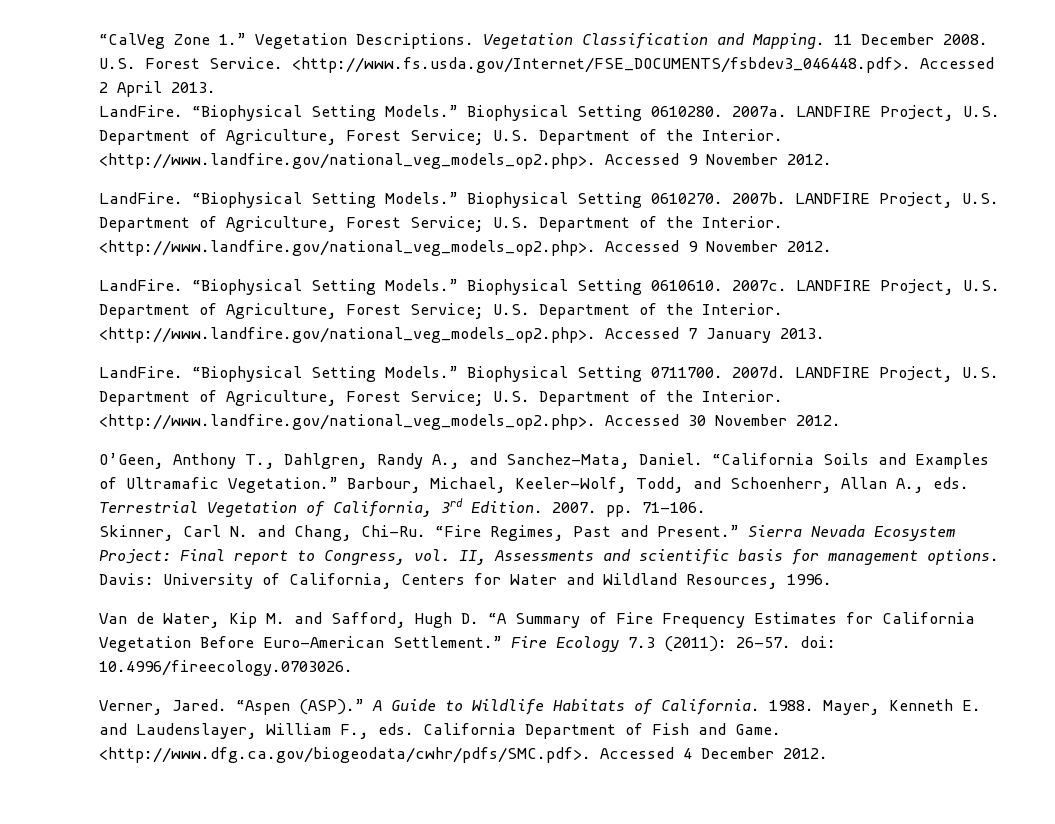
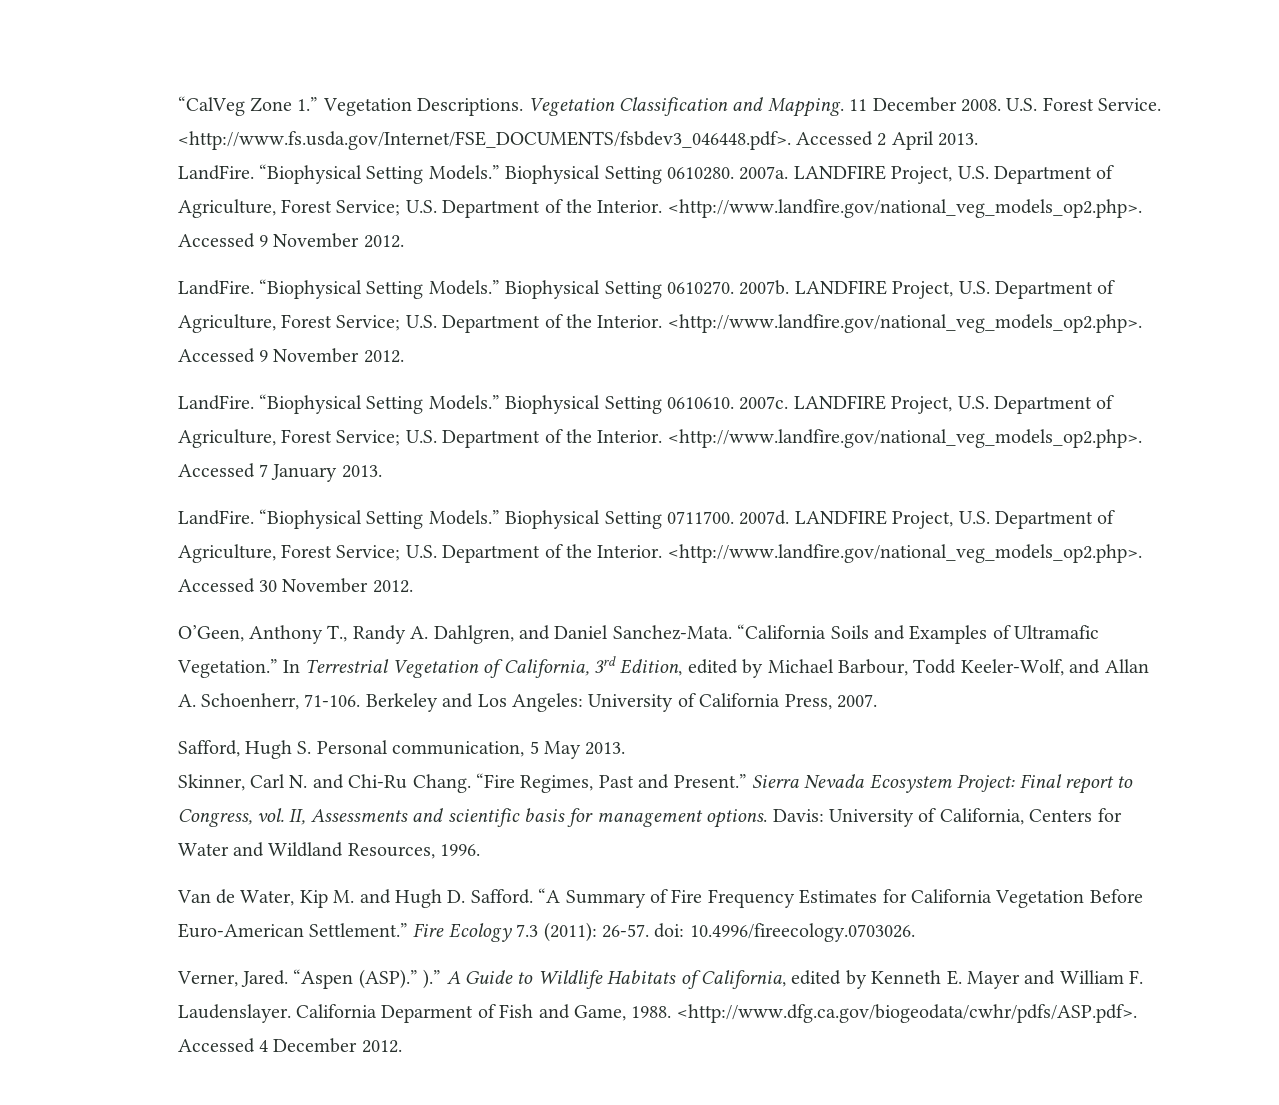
- O’Geen, Anthony T., Dahlgren, Randy A., and Sanchez-Mata, Daniel.
+ O’Geen, Anthony T., Randy A. Dahlgren, and Daniel Sanchez-Mata.
- Barbour, Michael, Keeler-Wolf, Todd, and Schoenherr, Allan A., eds. Terrestrial Vegetation of California, 3rd Edition. 2007. pp. 71-106.
+ In Terrestrial Vegetation of California, 3rd Edition, edited by Michael Barbour, Todd Keeler-Wolf, and Allan A. Schoenherr, 71-106. Berkeley and Los Angeles: University of California Press, 2007.
+ Safford, Hugh S. Personal communication, 5 May 2013.
- Skinner, Carl N. and Chang, Chi-Ru.
+ Skinner, Carl N. and Chi-Ru Chang.
- Van de Water, Kip M. and Safford, Hugh D. “A Summary of Fire Frequency Estimates for California Vegetation Before Euro-American Settlement.”
+ Van de Water, Kip M. and Hugh D. Safford. “A Summary of Fire Frequency Estimates for California Vegetation Before Euro-American Settlement.”
- “Aspen (ASP).”
+ “Aspen (ASP).” ).”
- A Guide to Wildlife Habitats of California. 1988. Mayer, Kenneth E. and Laudenslayer, William F., eds. California Department of Fish and Game. <http://www.dfg.ca.gov/biogeodata/cwhr/pdfs/SMC.pdf>. Accessed 4 December 2012.
+ A Guide to Wildlife Habitats of California, edited by Kenneth E. Mayer and William F. Laudenslayer. California Deparment of Fish and Game, 1988. <http://www.dfg.ca.gov/biogeodata/cwhr/pdfs/ASP.pdf>. Accessed 4 December 2012.

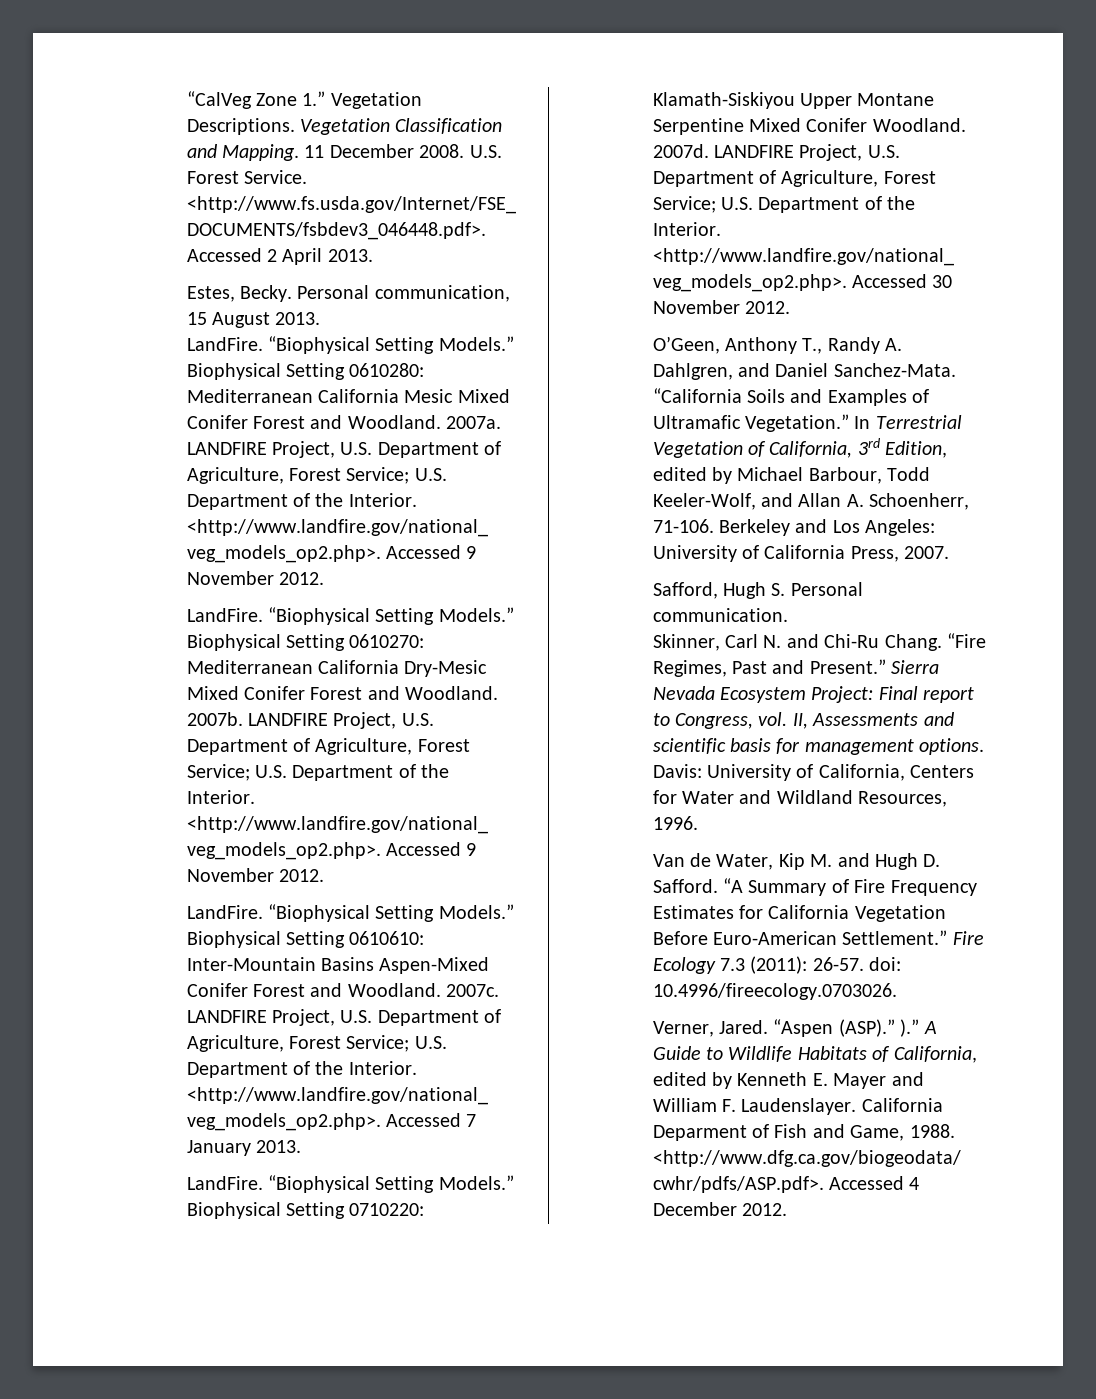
- LandFire. “Biophysical Setting Models.” Biophysical Setting 0610280.
+ Estes, Becky. Personal communication, 15 August 2013.
+ LandFire. “Biophysical Setting Models.” Biophysical Setting 0610280: Mediterranean California Mesic Mixed Conifer Forest and Woodland.
- Biophysical Setting 0610270.
+ Biophysical Setting 0610270: Mediterranean California Dry-Mesic Mixed Conifer Forest and Woodland.
- Biophysical Setting 0610610.
+ Biophysical Setting 0610610: Inter-Mountain Basins Aspen-Mixed Conifer Forest and Woodland.
- Biophysical Setting 0711700.
+ Biophysical Setting 0710220: Klamath-Siskiyou Upper Montane Serpentine Mixed Conifer Woodland.
- Safford, Hugh S. Personal communication, 5 May 2013.
+ Safford, Hugh S. Personal communication.

